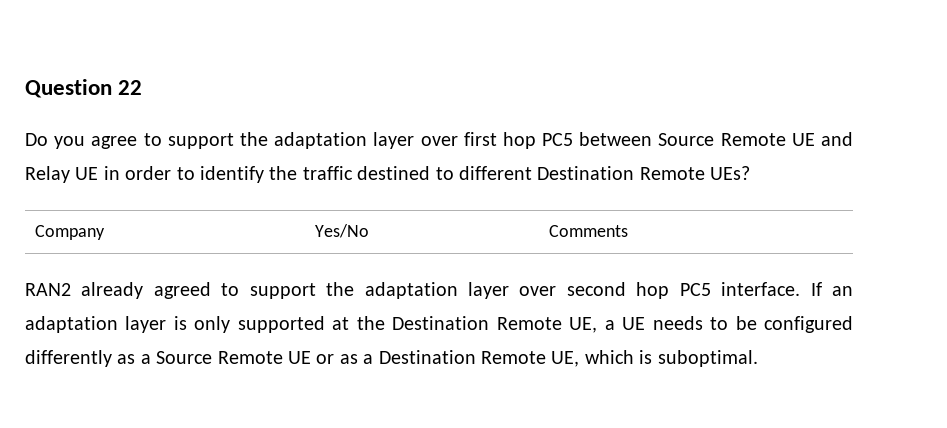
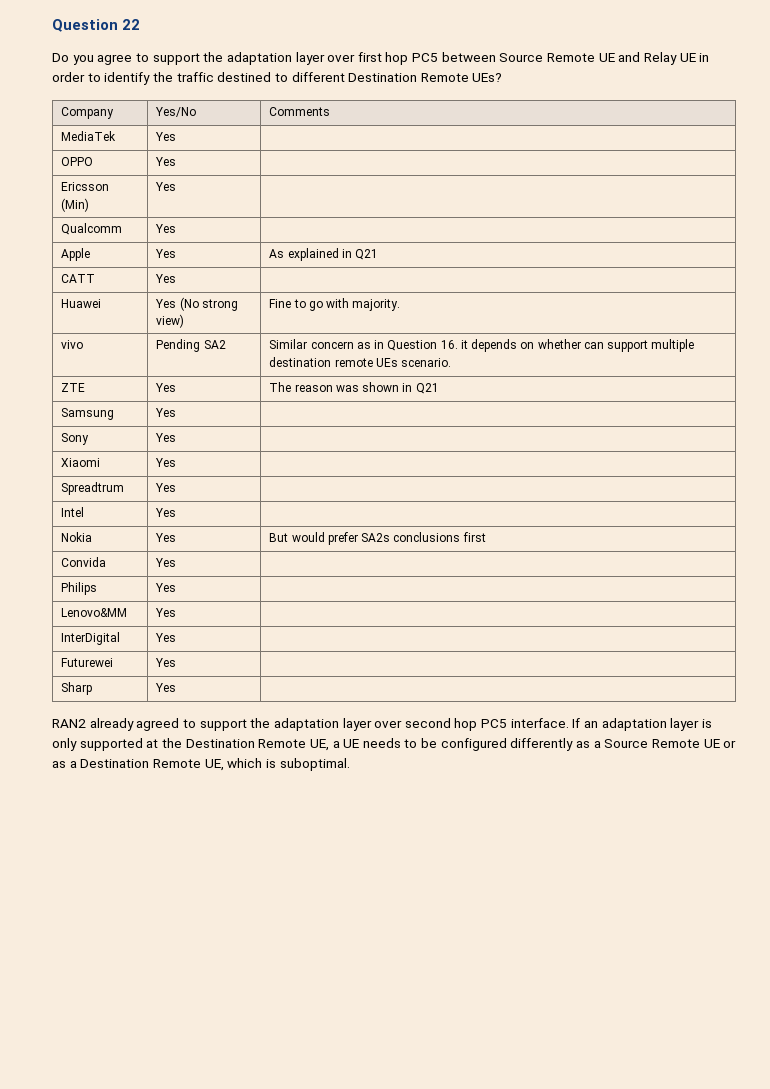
+ MediaTek | Yes |
+ OPPO | Yes |
+ Ericsson (Min) | Yes |
+ Qualcomm | Yes |
+ Apple | Yes | As explained in Q21
+ CATT | Yes |
+ Huawei | Yes (No strong view) | Fine to go with majority.
+ vivo | Pending SA2 | Similar concern as in Question 16. it depends on whether can support multiple destination remote UEs scenario.
+ ZTE | Yes | The reason was shown in Q21
+ Samsung | Yes |
+ Sony | Yes |
+ Xiaomi | Yes |
+ Spreadtrum | Yes |
+ Intel | Yes |
+ Nokia | Yes | But would prefer SA2s conclusions first
+ Convida | Yes |
+ Philips | Yes |
+ Lenovo&MM | Yes |
+ InterDigital | Yes |
+ Futurewei | Yes |
+ Sharp | Yes |

